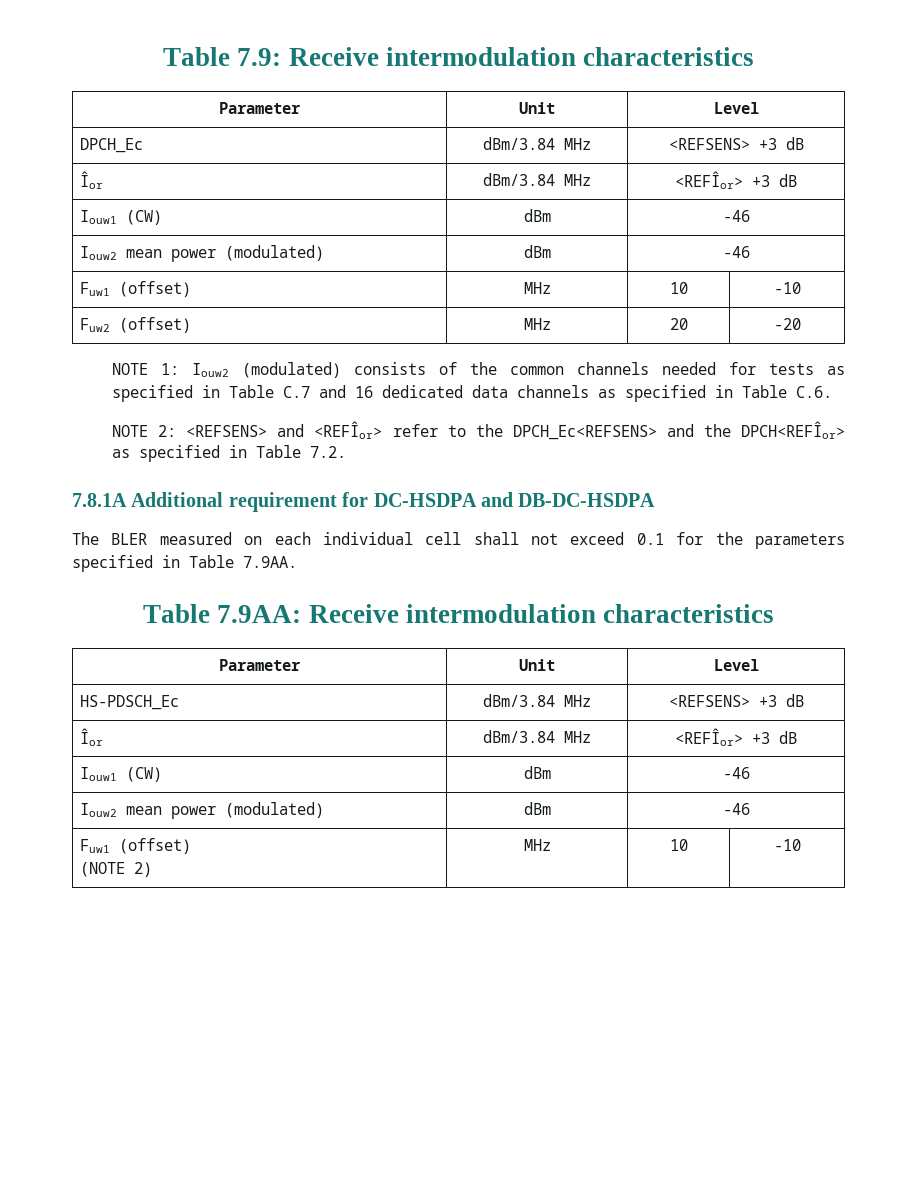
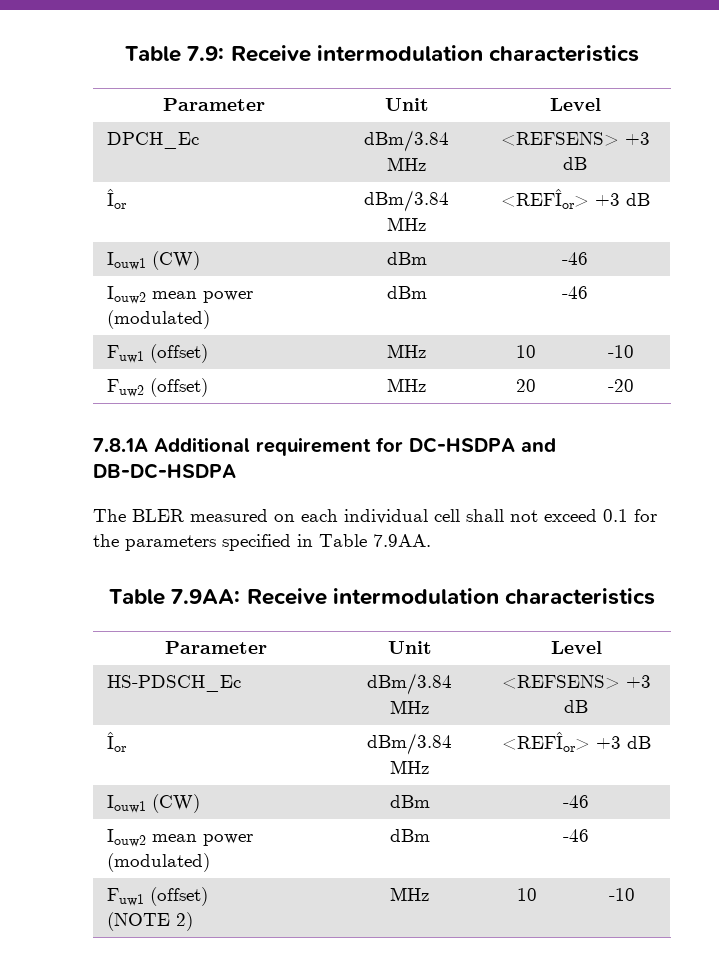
- NOTE 1: Iouw2 (modulated) consists of the common channels needed for tests as specified in Table C.7 and 16 dedicated data channels as specified in Table C.6.
- NOTE 2: <REFSENS> and <REFÎor> refer to the DPCH_Ec<REFSENS> and the DPCH<REFÎor> as specified in Table 7.2.

